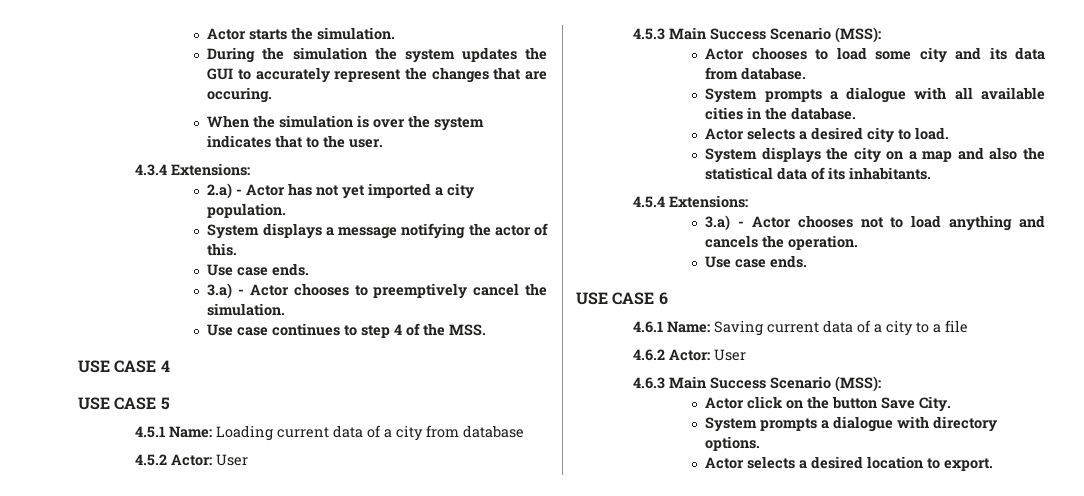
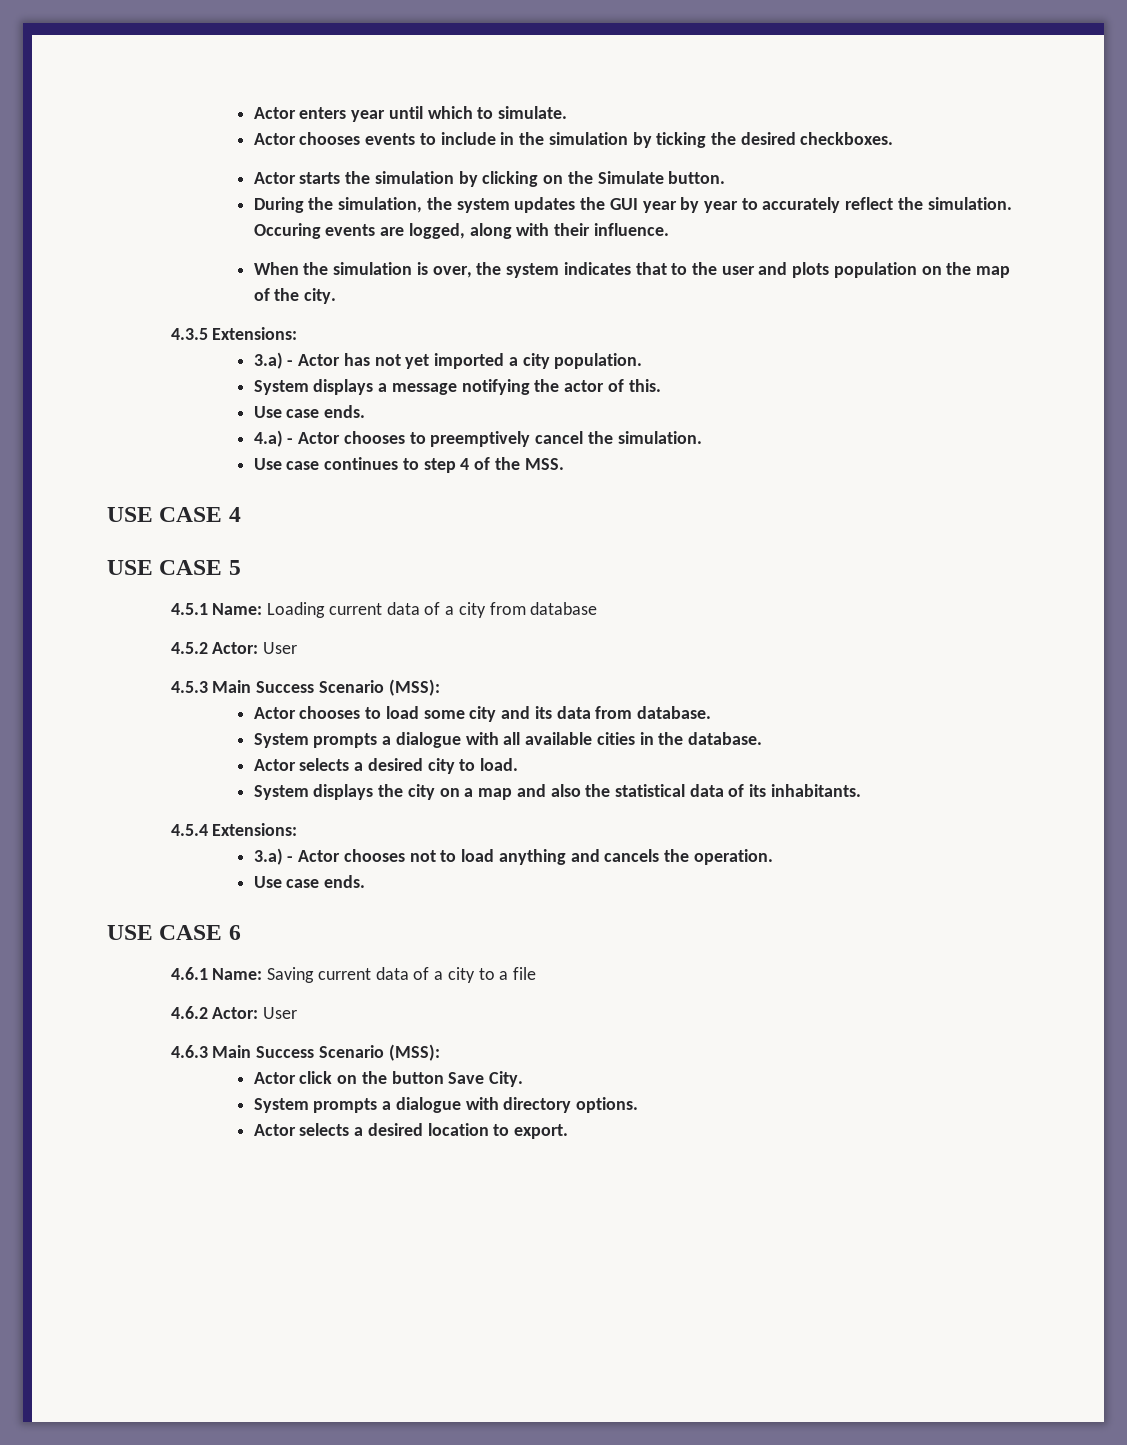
- Actor starts the simulation.
+ Actor enters year until which to simulate.
+ Actor chooses events to include in the simulation by ticking the desired checkboxes.
+ Actor starts the simulation by clicking on the Simulate button.
- During the simulation the system updates the GUI to accurately represent the changes that are occuring.
+ During the simulation, the system updates the GUI year by year to accurately reflect the simulation. Occuring events are logged, along with their influence.
- When the simulation is over the system indicates that to the user.
- 4.3.4 Extensions:
- 2.a) - Actor has not yet imported a city population.
+ When the simulation is over, the system indicates that to the user and plots population on the map of the city.
+ 4.3.5 Extensions:
+ 3.a) - Actor has not yet imported a city population.
- 3.a) - Actor chooses to preemptively cancel the simulation.
+ 4.a) - Actor chooses to preemptively cancel the simulation.

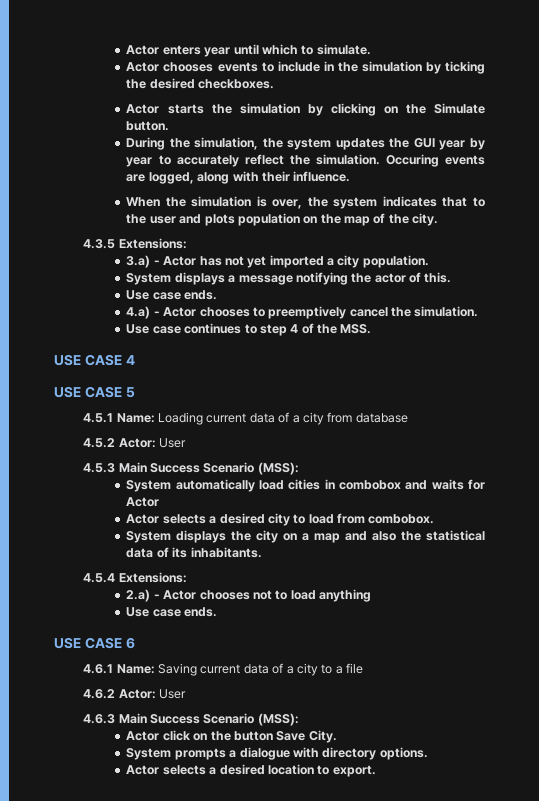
- Actor chooses to load some city and its data from database.
- System prompts a dialogue with all available cities in the database.
+ System automatically load cities in combobox and waits for Actor
- Actor selects a desired city to load.
+ Actor selects a desired city to load from combobox.
- 3.a) - Actor chooses not to load anything and cancels the operation.
+ 2.a) - Actor chooses not to load anything

